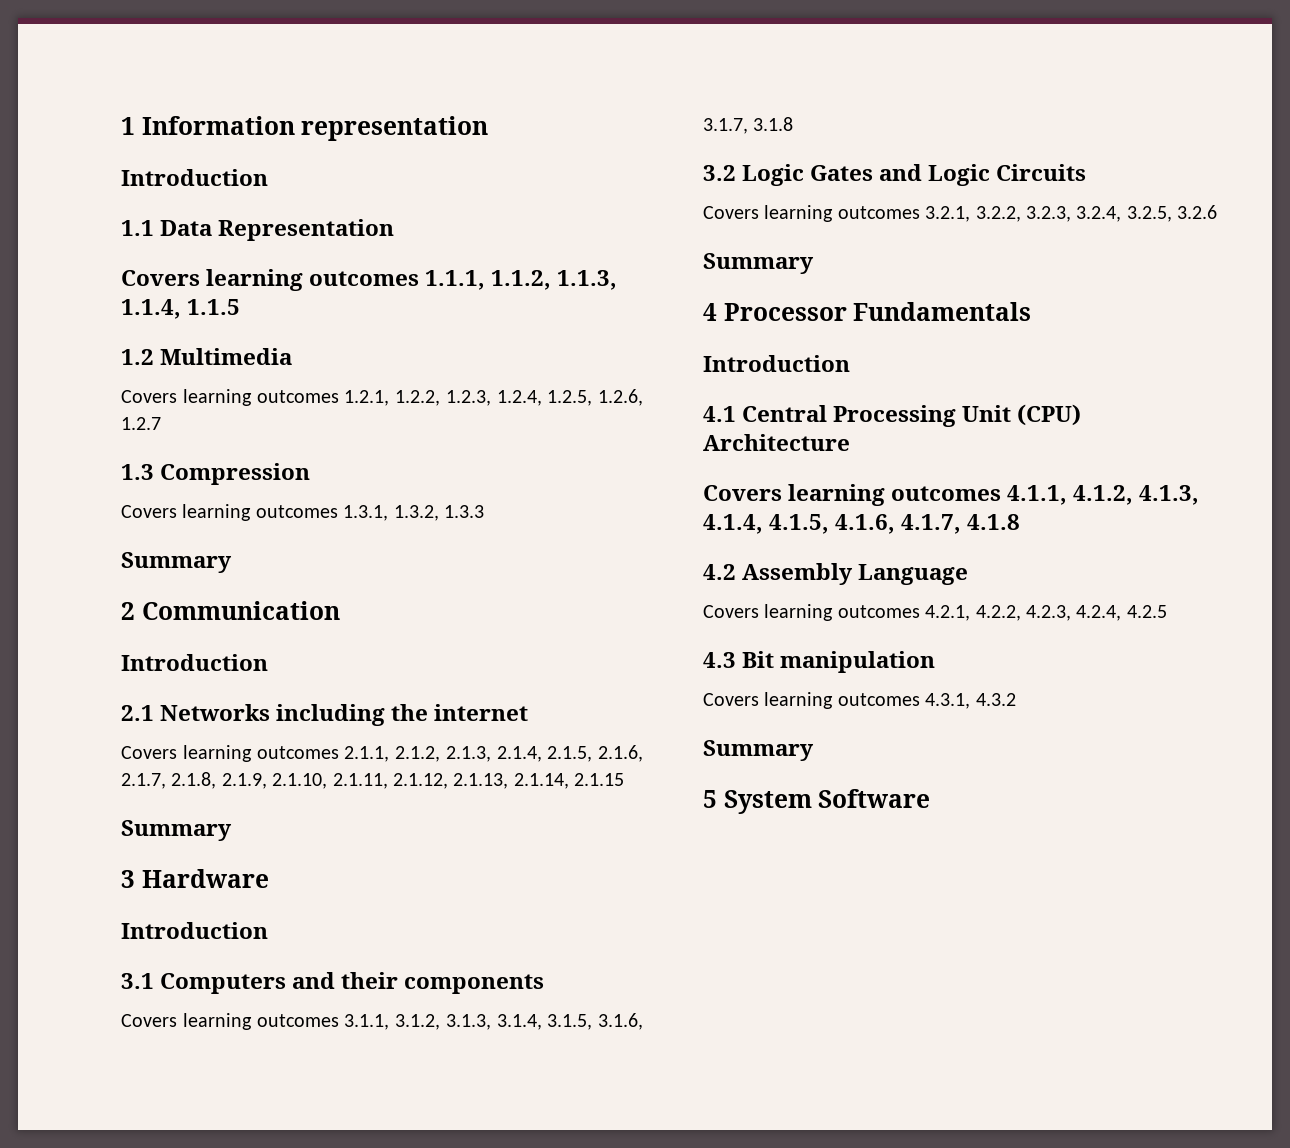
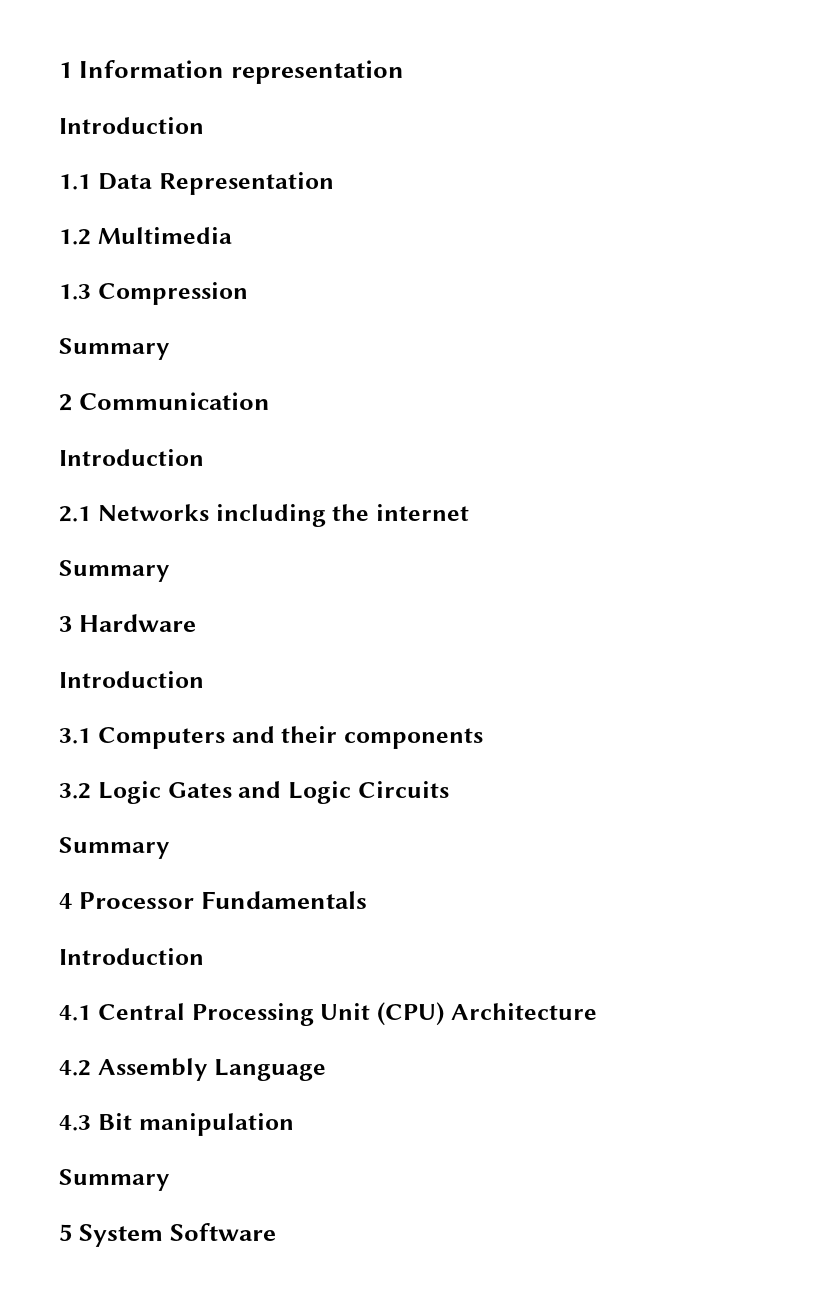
- Covers learning outcomes 1.1.1, 1.1.2, 1.1.3, 1.1.4, 1.1.5
  1.2 Multimedia
- Covers learning outcomes 1.2.1, 1.2.2, 1.2.3, 1.2.4, 1.2.5, 1.2.6, 1.2.7
  1.3 Compression
- Covers learning outcomes 1.3.1, 1.3.2, 1.3.3
- Covers learning outcomes 2.1.1, 2.1.2, 2.1.3, 2.1.4, 2.1.5, 2.1.6, 2.1.7, 2.1.8, 2.1.9, 2.1.10, 2.1.11, 2.1.12, 2.1.13, 2.1.14, 2.1.15
- Covers learning outcomes 3.1.1, 3.1.2, 3.1.3, 3.1.4, 3.1.5, 3.1.6, 3.1.7, 3.1.8
- Covers learning outcomes 3.2.1, 3.2.2, 3.2.3, 3.2.4, 3.2.5, 3.2.6
- Covers learning outcomes 4.1.1, 4.1.2, 4.1.3, 4.1.4, 4.1.5, 4.1.6, 4.1.7, 4.1.8
  4.2 Assembly Language
- Covers learning outcomes 4.2.1, 4.2.2, 4.2.3, 4.2.4, 4.2.5
  4.3 Bit manipulation
- Covers learning outcomes 4.3.1, 4.3.2

